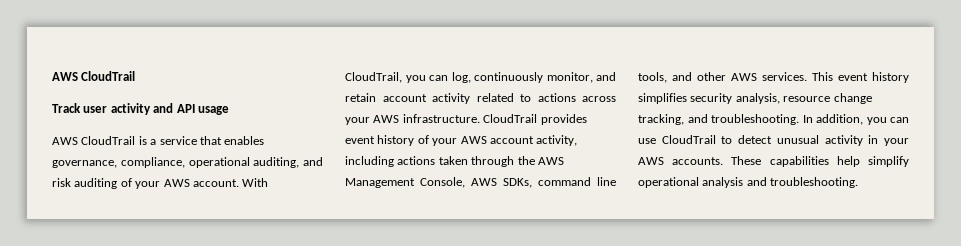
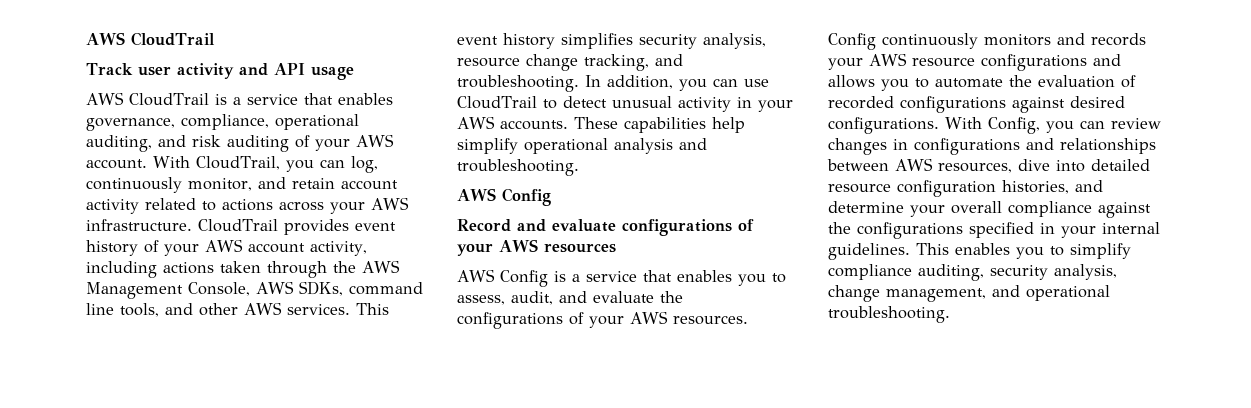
  These capabilities help simplify operational analysis and troubleshooting.
+ AWS Config
+ Record and evaluate configurations of your AWS resources
+ AWS Config is a service that enables you to assess, audit, and evaluate the configurations of your AWS resources. Config continuously monitors and records your AWS resource configurations and allows you to automate the evaluation of recorded configurations against desired configurations. With Config, you can review changes in configurations and relationships between AWS resources, dive into detailed resource configuration histories, and determine your overall compliance against the configurations specified in your internal guidelines. This enables you to simplify compliance auditing, security analysis, change management, and operational troubleshooting.

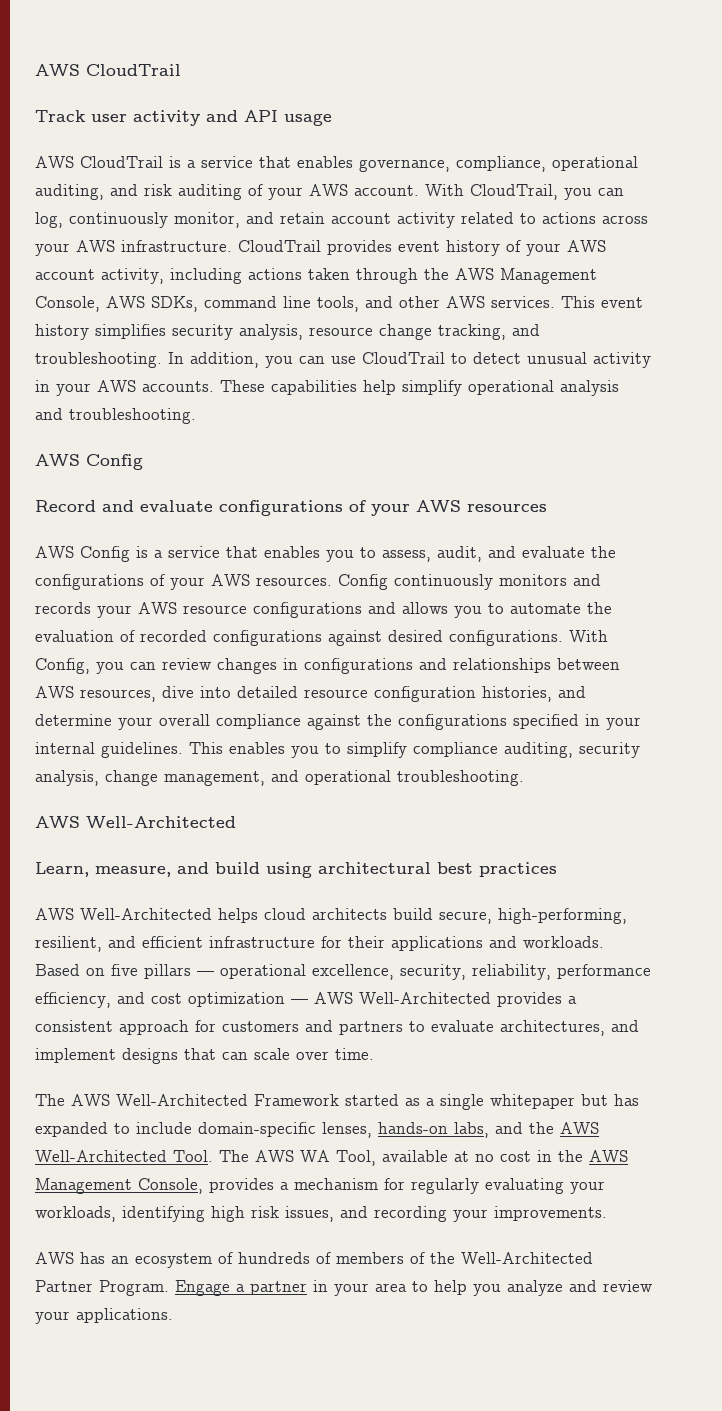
  This enables you to simplify compliance auditing, security analysis, change management, and operational troubleshooting.
+ AWS Well-Architected
+ Learn, measure, and build using architectural best practices
+ AWS Well-Architected helps cloud architects build secure, high-performing, resilient, and efficient infrastructure for their applications and workloads. Based on five pillars — operational excellence, security, reliability, performance efficiency, and cost optimization — AWS Well-Architected provides a consistent approach for customers and partners to evaluate architectures, and implement designs that can scale over time.
+ The AWS Well-Architected Framework started as a single whitepaper but has expanded to include domain-specific lenses, hands-on labs, and the AWS Well-Architected Tool. The AWS WA Tool, available at no cost in the AWS Management Console, provides a mechanism for regularly evaluating your workloads, identifying high risk issues, and recording your improvements.
+ AWS has an ecosystem of hundreds of members of the Well-Architected Partner Program. Engage a partner in your area to help you analyze and review your applications.

